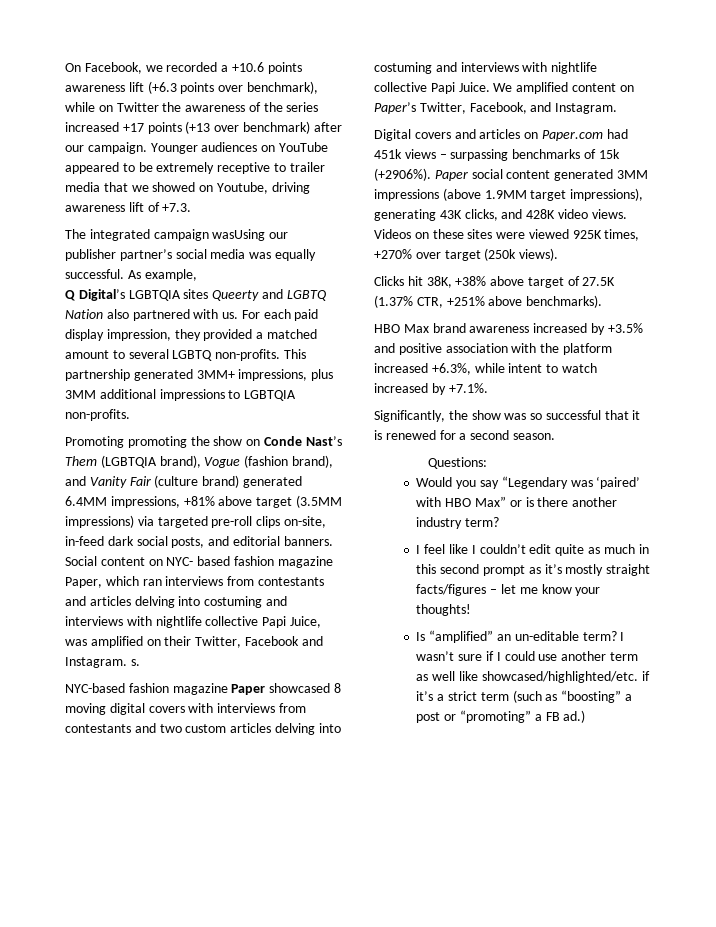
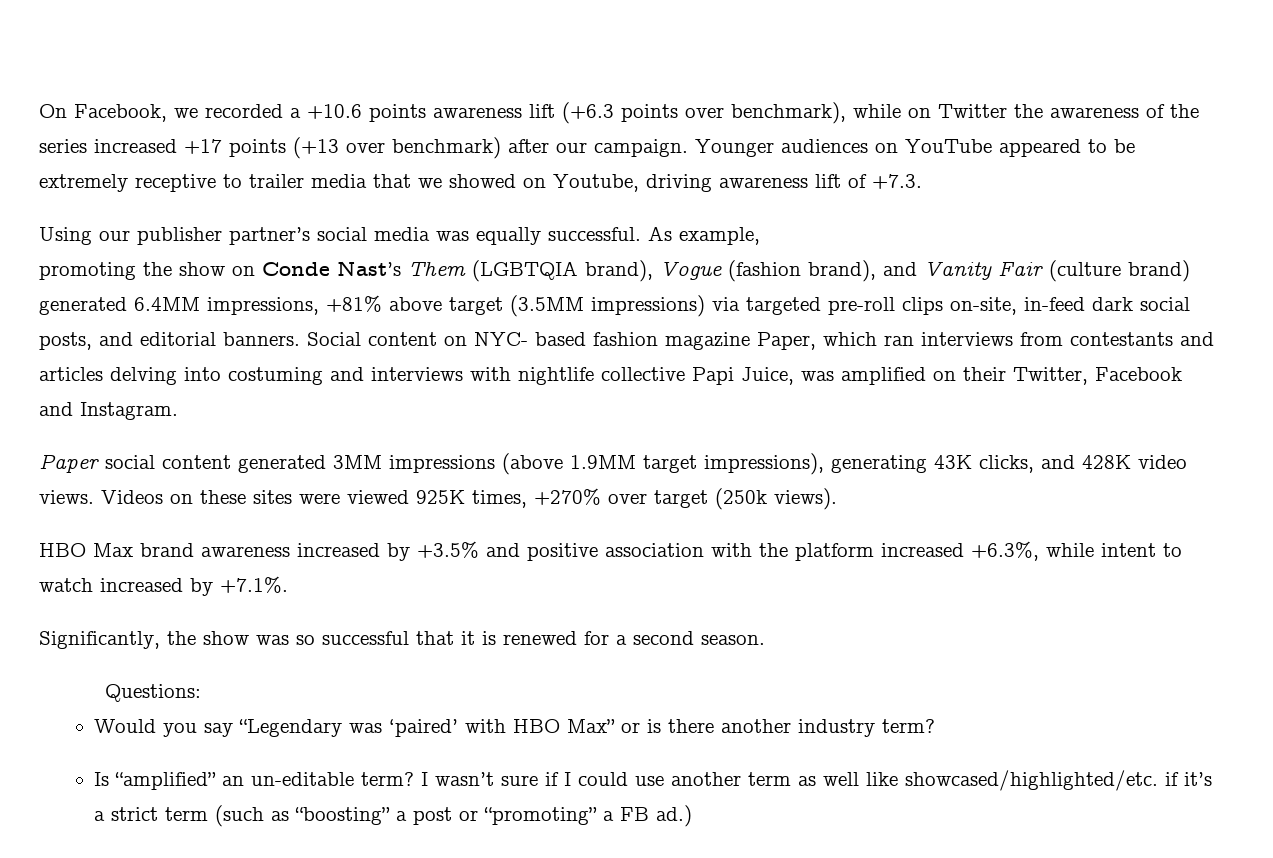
- The integrated campaign wasUsing our publisher partner’s social media was equally successful.
+ Using our publisher partner’s social media was equally successful.
- Q Digital’s LGBTQIA sites Queerty and LGBTQ Nation also partnered with us. For each paid display impression, they provided a matched amount to several LGBTQ non-profits. This partnership generated 3MM+ impressions, plus 3MM additional impressions to LGBTQIA non-profits.
- Promoting promoting the show on Conde Nast’s Them (LGBTQIA brand), Vogue (fashion brand), and Vanity Fair (culture brand) generated 6.4MM impressions, +81% above target (3.5MM impressions) via targeted pre-roll clips on-site, in-feed dark social posts, and editorial banners.
+ promoting the show on Conde Nast’s Them (LGBTQIA brand), Vogue (fashion brand), and Vanity Fair (culture brand) generated 6.4MM impressions, +81% above target (3.5MM impressions) via targeted pre-roll clips on-site, in-feed dark social posts, and editorial banners.
- Social content on NYC- based fashion magazine Paper, which ran interviews from contestants and articles delving into costuming and interviews with nightlife collective Papi Juice, was amplified on their Twitter, Facebook and Instagram. s.
- NYC-based fashion magazine Paper showcased 8 moving digital covers with interviews from contestants and two custom articles delving into costuming and interviews with nightlife collective Papi Juice. We amplified content on Paper’s Twitter, Facebook, and Instagram.
- Digital covers and articles on Paper.com had 451k views – surpassing benchmarks of 15k (+2906%). Paper social content generated 3MM impressions (above 1.9MM target impressions), generating 43K clicks, and 428K video views.
+ Social content on NYC- based fashion magazine Paper, which ran interviews from contestants and articles delving into costuming and interviews with nightlife collective Papi Juice, was amplified on their Twitter, Facebook and Instagram.
+ Paper social content generated 3MM impressions (above 1.9MM target impressions), generating 43K clicks, and 428K video views.
- Clicks hit 38K, +38% above target of 27.5K (1.37% CTR, +251% above benchmarks).
- I feel like I couldn’t edit quite as much in this second prompt as it’s mostly straight facts/figures – let me know your thoughts!

